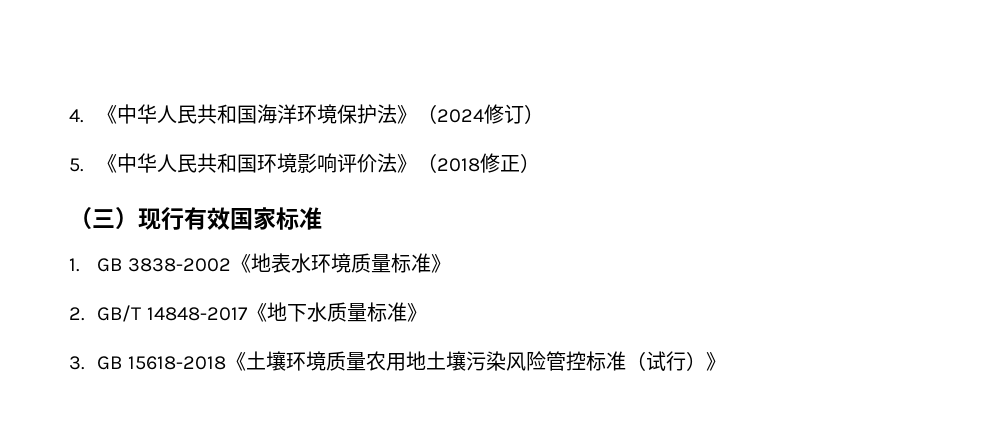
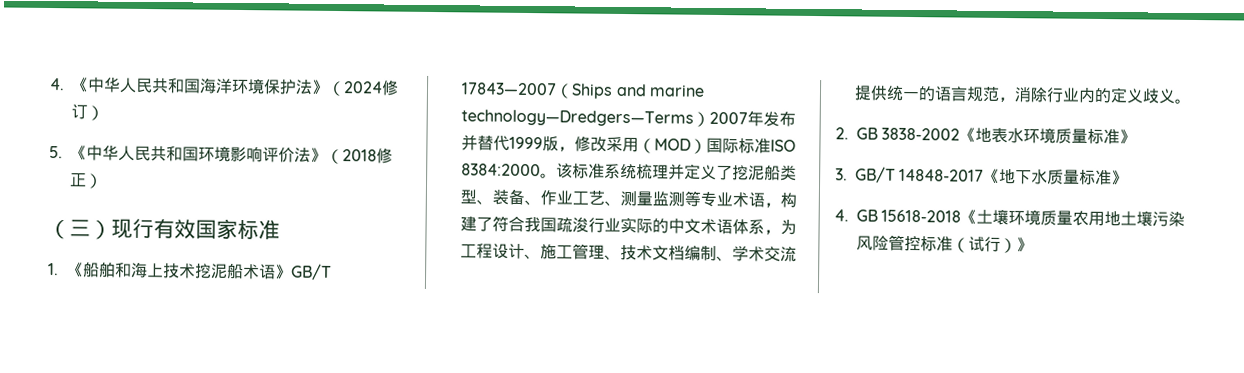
- 1. GB 3838-2002《地表水环境质量标准》
+ 1.《船舶和海上技术挖泥船术语》GB/T 17843—2007（Ships and marine technology—Dredgers—Terms）2007年发布并替代1999版，修改采用（MOD）国际标准ISO 8384:2000。该标准系统梳理并定义了挖泥船类型、装备、作业工艺、测量监测等专业术语，构建了符合我国疏浚行业实际的中文术语体系，为工程设计、施工管理、技术文档编制、学术交流提供统一的语言规范，消除行业内的定义歧义。
+ 2. GB 3838-2002《地表水环境质量标准》
- 2. GB/T 14848-2017《地下水质量标准》
+ 3. GB/T 14848-2017《地下水质量标准》
- 3. GB 15618-2018《土壤环境质量农用地土壤污染风险管控标准（试行）》
+ 4. GB 15618-2018《土壤环境质量农用地土壤污染风险管控标准（试行）》

